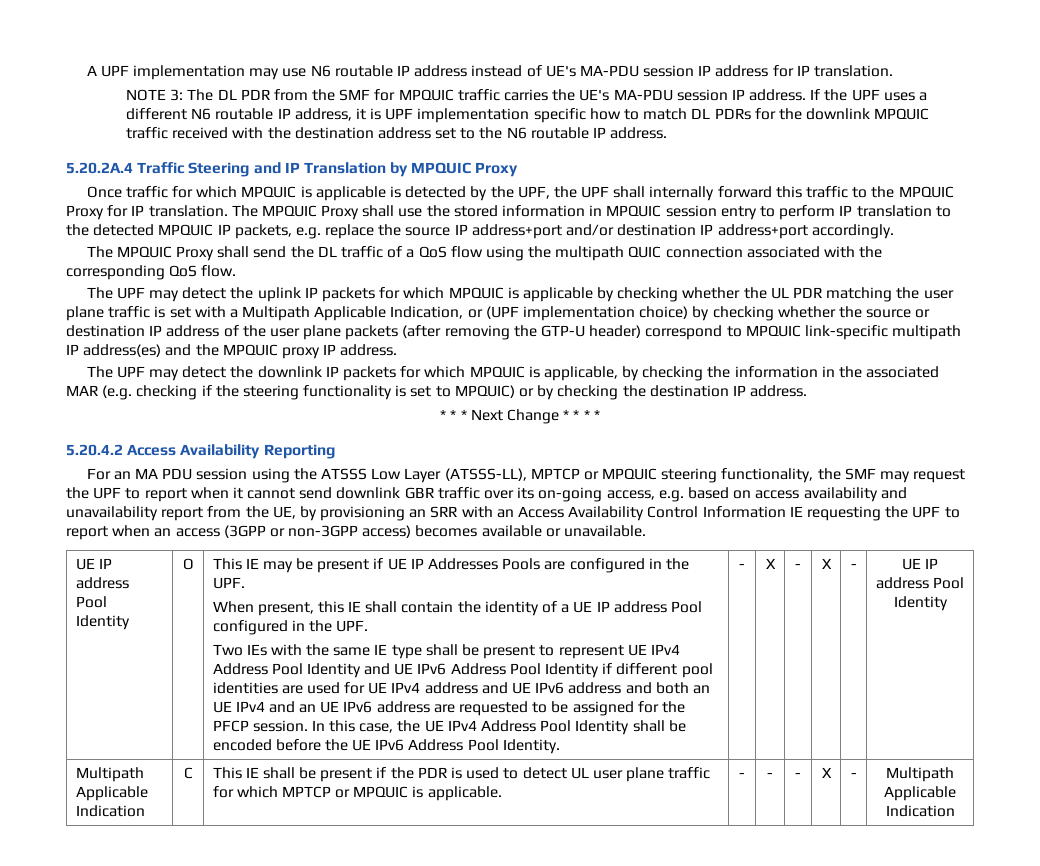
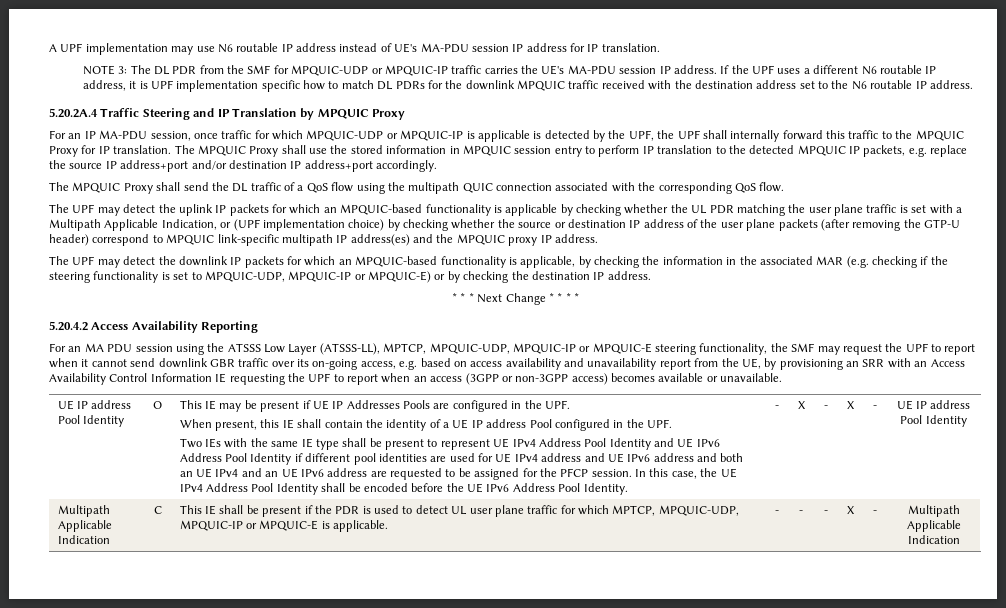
- NOTE 3: The DL PDR from the SMF for MPQUIC traffic carries the UE's MA-PDU session IP address.
+ NOTE 3: The DL PDR from the SMF for MPQUIC-UDP or MPQUIC-IP traffic carries the UE's MA-PDU session IP address.
- Once traffic for which MPQUIC is applicable is detected by the UPF, the UPF shall internally forward this traffic to the MPQUIC Proxy for IP translation.
+ For an IP MA-PDU session, once traffic for which MPQUIC-UDP or MPQUIC-IP is applicable is detected by the UPF, the UPF shall internally forward this traffic to the MPQUIC Proxy for IP translation.
- The UPF may detect the uplink IP packets for which MPQUIC is applicable by checking whether the UL PDR matching the user plane traffic is set with a Multipath Applicable Indication, or (UPF implementation choice) by checking whether the source or destination IP address of the user plane packets (after removing the GTP-U header) correspond to MPQUIC link-specific multipath IP address(es) and the MPQUIC proxy IP address.
+ The UPF may detect the uplink IP packets for which an MPQUIC-based functionality is applicable by checking whether the UL PDR matching the user plane traffic is set with a Multipath Applicable Indication, or (UPF implementation choice) by checking whether the source or destination IP address of the user plane packets (after removing the GTP-U header) correspond to MPQUIC link-specific multipath IP address(es) and the MPQUIC proxy IP address.
- The UPF may detect the downlink IP packets for which MPQUIC is applicable, by checking the information in the associated MAR (e.g. checking if the steering functionality is set to MPQUIC) or by checking the destination IP address.
+ The UPF may detect the downlink IP packets for which an MPQUIC-based functionality is applicable, by checking the information in the associated MAR (e.g. checking if the steering functionality is set to MPQUIC-UDP, MPQUIC-IP or MPQUIC-E) or by checking the destination IP address.
- For an MA PDU session using the ATSSS Low Layer (ATSSS-LL), MPTCP or MPQUIC steering functionality, the SMF may request the UPF to report when it cannot send downlink GBR traffic over its on-going access, e.g. based on access availability and unavailability report from the UE, by provisioning an SRR with an Access Availability Control Information IE requesting the UPF to report when an access (3GPP or non-3GPP access) becomes available or unavailable.
+ For an MA PDU session using the ATSSS Low Layer (ATSSS-LL), MPTCP, MPQUIC-UDP, MPQUIC-IP or MPQUIC-E steering functionality, the SMF may request the UPF to report when it cannot send downlink GBR traffic over its on-going access, e.g. based on access availability and unavailability report from the UE, by provisioning an SRR with an Access Availability Control Information IE requesting the UPF to report when an access (3GPP or non-3GPP access) becomes available or unavailable.
- Multipath Applicable Indication | C | This IE shall be present if the PDR is used to detect UL user plane traffic for which MPTCP or MPQUIC is applicable. | - | - | - | X | - | Multipath Applicable Indication
+ Multipath Applicable Indication | C | This IE shall be present if the PDR is used to detect UL user plane traffic for which MPTCP, MPQUIC-UDP, MPQUIC-IP or MPQUIC-E is applicable. | - | - | - | X | - | Multipath Applicable Indication

